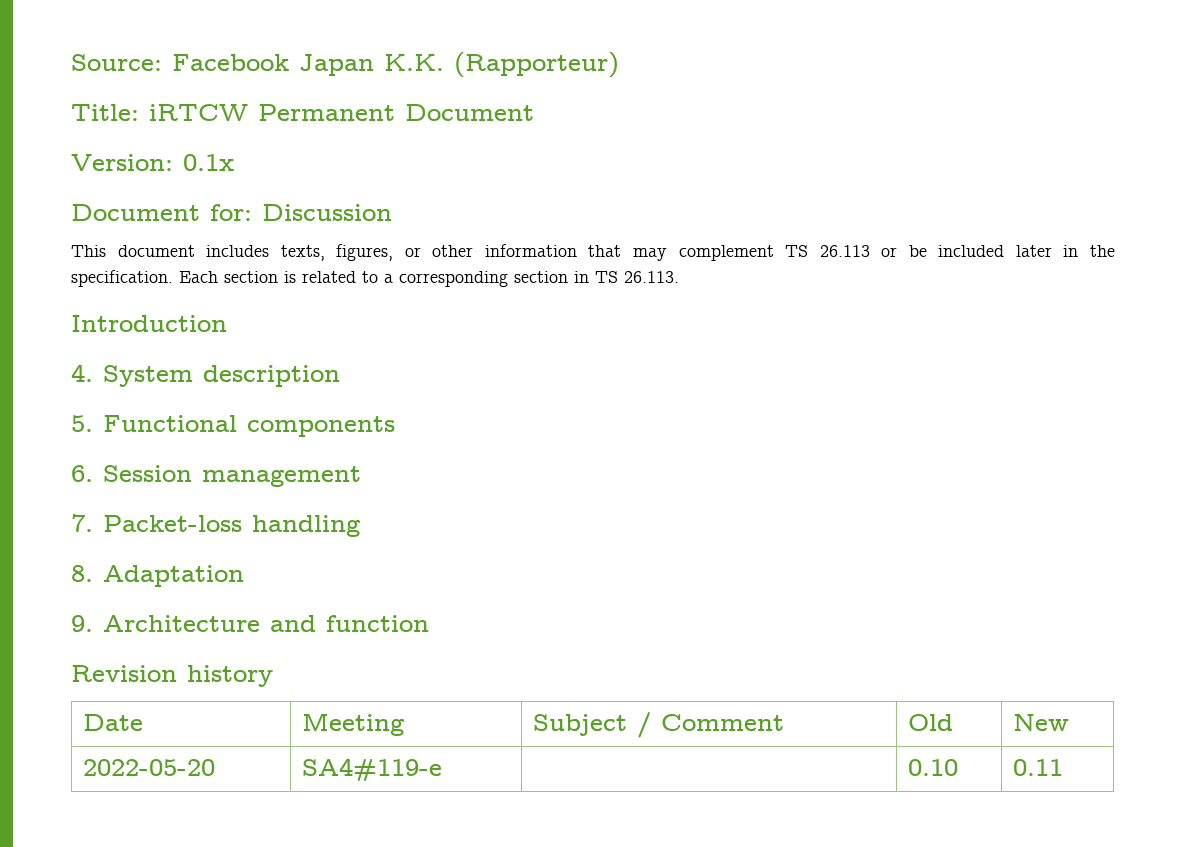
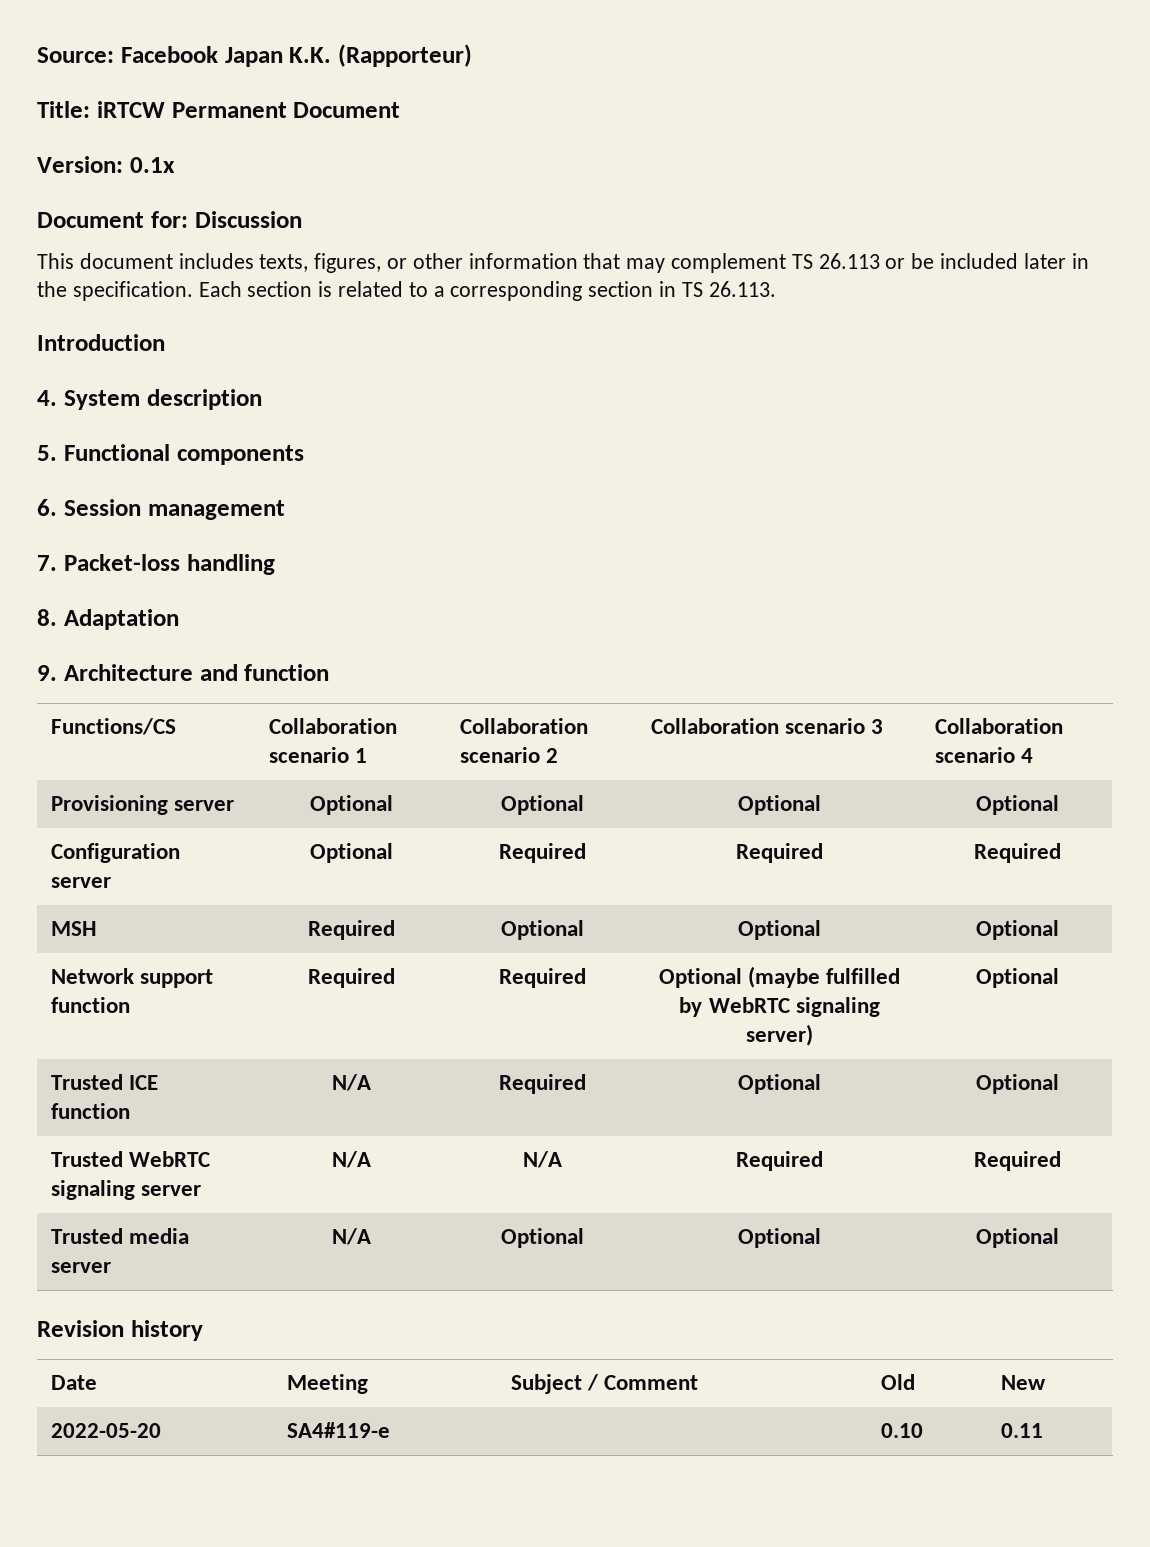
+ Functions/CS | Collaboration scenario 1 | Collaboration scenario 2 | Collaboration scenario 3 | Collaboration scenario 4
+ Provisioning server | Optional | Optional | Optional | Optional
+ Configuration server | Optional | Required | Required | Required
+ MSH | Required | Optional | Optional | Optional
+ Network support function | Required | Required | Optional (maybe fulfilled by WebRTC signaling server) | Optional
+ Trusted ICE function | N/A | Required | Optional | Optional
+ Trusted WebRTC signaling server | N/A | N/A | Required | Required
+ Trusted media server | N/A | Optional | Optional | Optional

